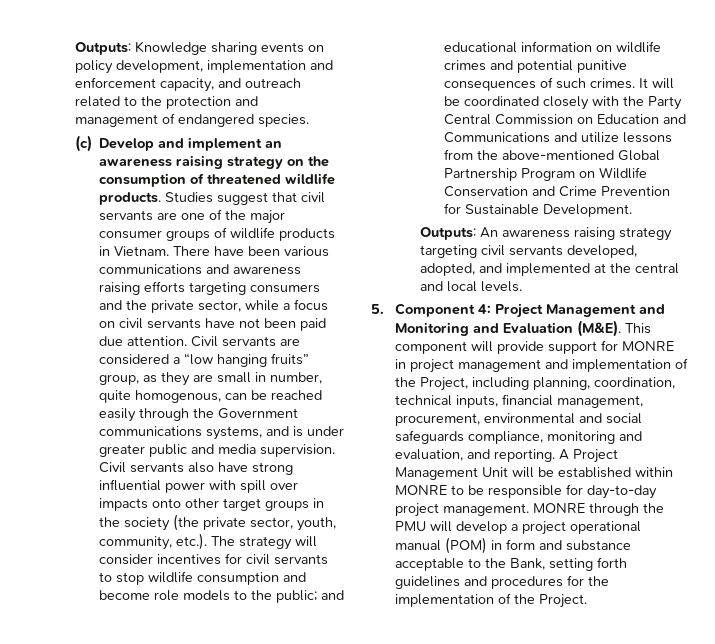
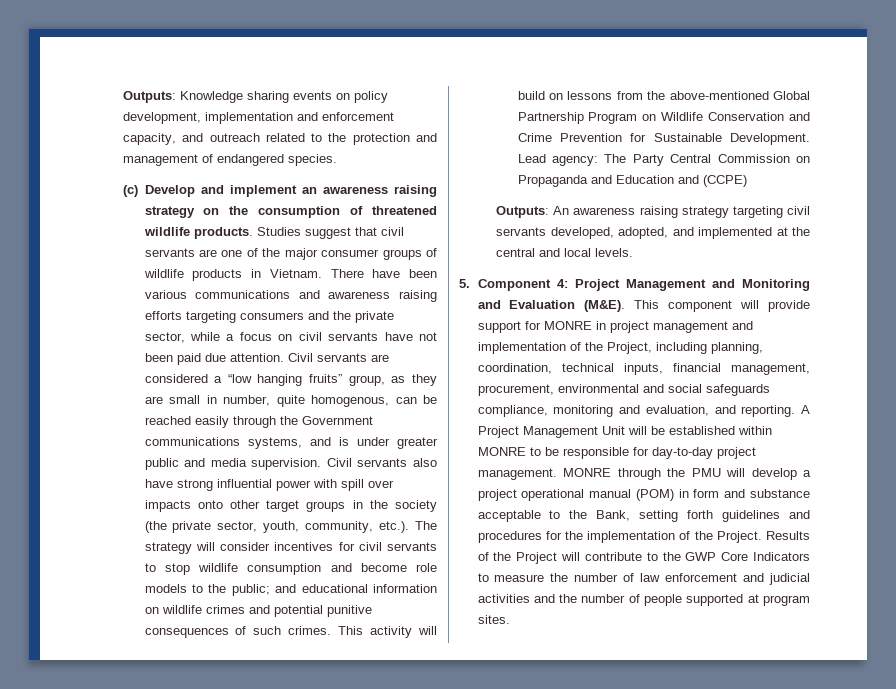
- It will be coordinated closely with the Party Central Commission on Education and Communications and utilize lessons from the above-mentioned Global Partnership Program on Wildlife Conservation and Crime Prevention for Sustainable Development.
+ This activity will build on lessons from the above-mentioned Global Partnership Program on Wildlife Conservation and Crime Prevention for Sustainable Development. Lead agency: The Party Central Commission on Propaganda and Education and (CCPE)
+ Results of the Project will contribute to the GWP Core Indicators to measure the number of law enforcement and judicial activities and the number of people supported at program sites.

